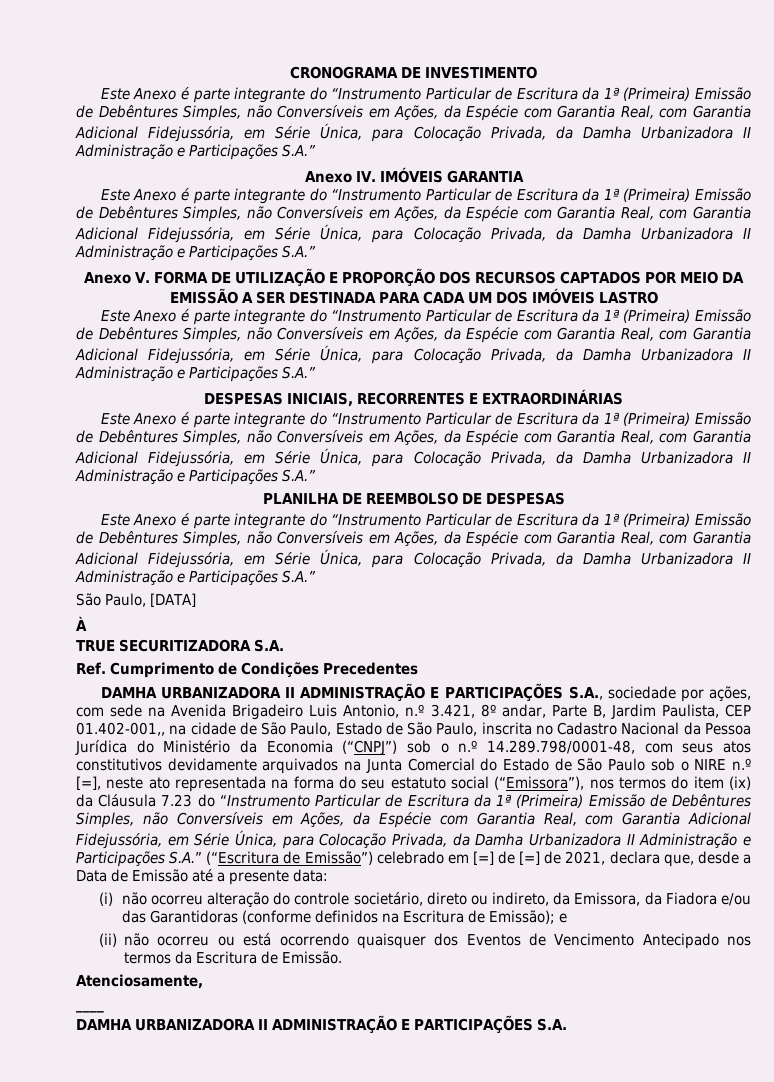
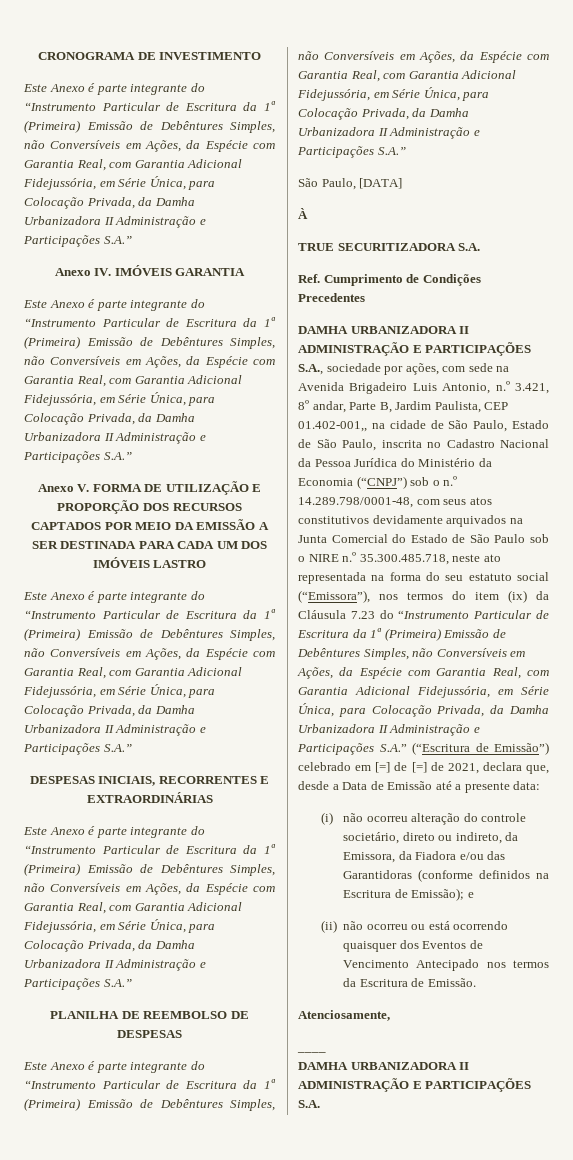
- DAMHA URBANIZADORA II ADMINISTRAÇÃO E PARTICIPAÇÕES S.A., sociedade por ações, com sede na Avenida Brigadeiro Luis Antonio, n.º 3.421, 8º andar, Parte B, Jardim Paulista, CEP 01.402-001,, na cidade de São Paulo, Estado de São Paulo, inscrita no Cadastro Nacional da Pessoa Jurídica do Ministério da Economia (“CNPJ”) sob o n.º 14.289.798/0001-48, com seus atos constitutivos devidamente arquivados na Junta Comercial do Estado de São Paulo sob o NIRE n.º [=], neste ato representada na forma do seu estatuto social (“Emissora”), nos termos do item (ix) da Cláusula 7.23 do “Instrumento Particular de Escritura da 1ª (Primeira) Emissão de Debêntures Simples, não Conversíveis em Ações, da Espécie com Garantia Real, com Garantia Adicional Fidejussória, em Série Única, para Colocação Privada, da Damha Urbanizadora II Administração e Participações S.A.” (“Escritura de Emissão”) celebrado em [=] de [=] de 2021, declara que, desde a Data de Emissão até a presente data:
+ DAMHA URBANIZADORA II ADMINISTRAÇÃO E PARTICIPAÇÕES S.A., sociedade por ações, com sede na Avenida Brigadeiro Luis Antonio, n.º 3.421, 8º andar, Parte B, Jardim Paulista, CEP 01.402-001,, na cidade de São Paulo, Estado de São Paulo, inscrita no Cadastro Nacional da Pessoa Jurídica do Ministério da Economia (“CNPJ”) sob o n.º 14.289.798/0001-48, com seus atos constitutivos devidamente arquivados na Junta Comercial do Estado de São Paulo sob o NIRE n.º 35.300.485.718, neste ato representada na forma do seu estatuto social (“Emissora”), nos termos do item (ix) da Cláusula 7.23 do “Instrumento Particular de Escritura da 1ª (Primeira) Emissão de Debêntures Simples, não Conversíveis em Ações, da Espécie com Garantia Real, com Garantia Adicional Fidejussória, em Série Única, para Colocação Privada, da Damha Urbanizadora II Administração e Participações S.A.” (“Escritura de Emissão”) celebrado em [=] de [=] de 2021, declara que, desde a Data de Emissão até a presente data:

